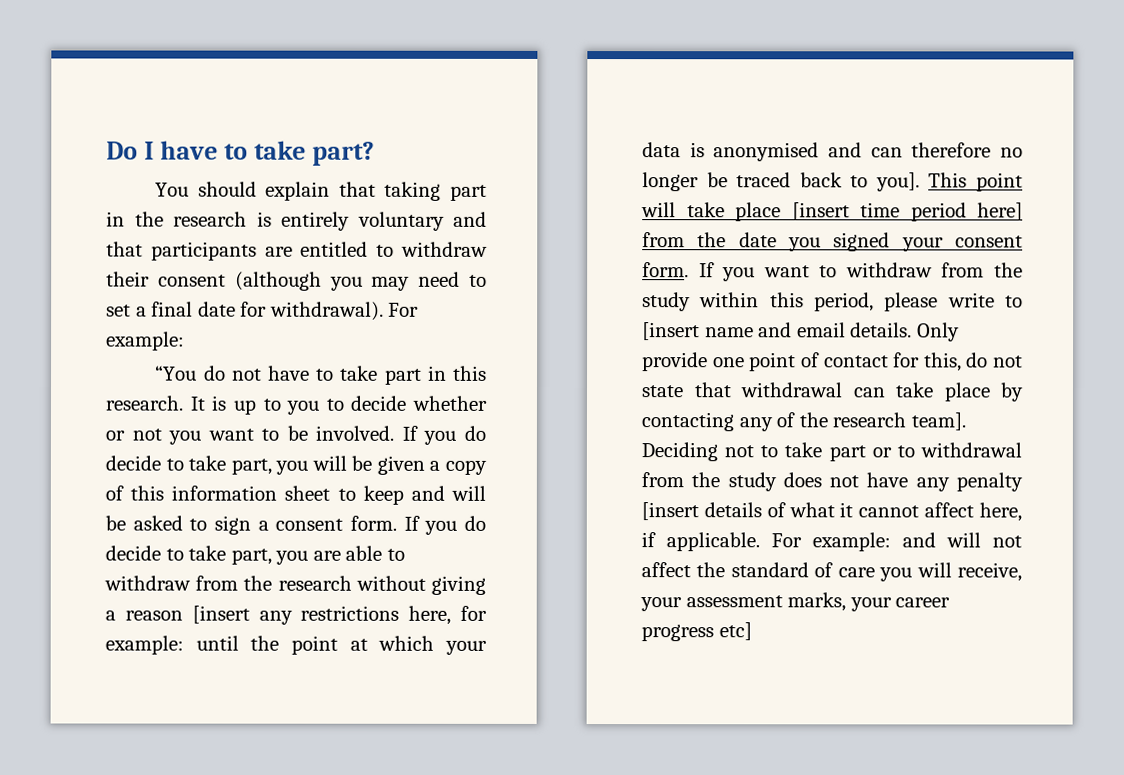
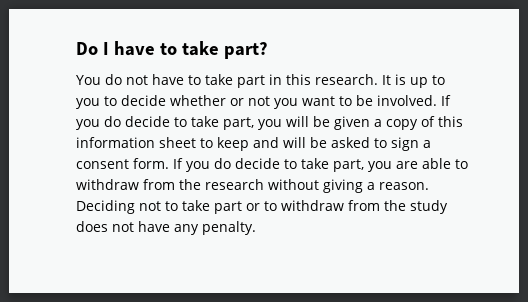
- You should explain that taking part in the research is entirely voluntary and that participants are entitled to withdraw their consent (although you may need to set a final date for withdrawal). For example:
- “You do not have to take part in this research.
+ You do not have to take part in this research.
- If you do decide to take part, you are able to withdraw from the research without giving a reason [insert any restrictions here, for example: until the point at which your data is anonymised and can therefore no longer be traced back to you]. This point will take place [insert time period here] from the date you signed your consent form. If you want to withdraw from the study within this period, please write to [insert name and email details. Only provide one point of contact for this, do not state that withdrawal can take place by contacting any of the research team].
+ If you do decide to take part, you are able to withdraw from the research without giving a reason.
- Deciding not to take part or to withdrawal from the study does not have any penalty [insert details of what it cannot affect here, if applicable. For example: and will not affect the standard of care you will receive, your assessment marks, your career progress etc]
+ Deciding not to take part or to withdraw from the study does not have any penalty.

